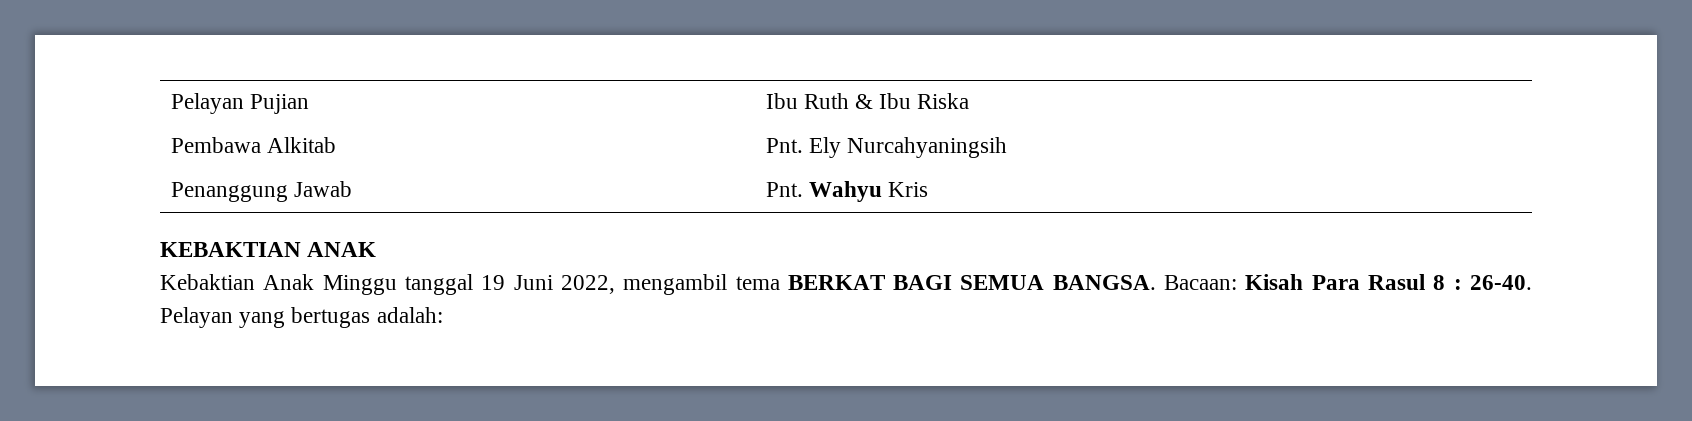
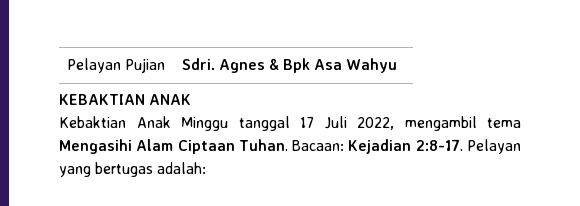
- Pelayan Pujian | Ibu Ruth & Ibu Riska
- Pembawa Alkitab | Pnt. Ely Nurcahyaningsih
- Penanggung Jawab | Pnt. Wahyu Kris
+ Pelayan Pujian | Sdri. Agnes & Bpk Asa Wahyu
- Kebaktian Anak Minggu tanggal 19 Juni 2022, mengambil tema BERKAT BAGI SEMUA BANGSA. Bacaan: Kisah Para Rasul 8 : 26-40.
+ Kebaktian Anak Minggu tanggal 17 Juli 2022, mengambil tema Mengasihi Alam Ciptaan Tuhan. Bacaan: Kejadian 2:8-17.

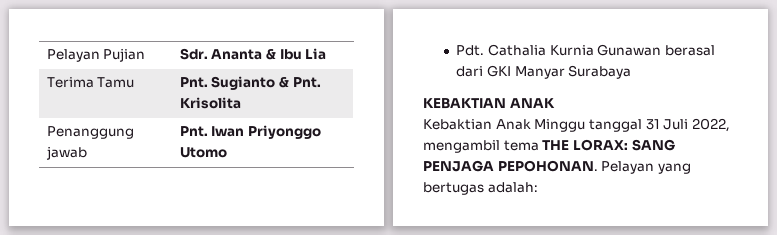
- Pelayan Pujian | Sdri. Agnes & Bpk Asa Wahyu
+ Pelayan Pujian | Sdr. Ananta & Ibu Lia
+ Terima Tamu | Pnt. Sugianto & Pnt. Krisolita
+ Penanggung jawab | Pnt. Iwan Priyonggo Utomo
+ Pdt. Cathalia Kurnia Gunawan berasal dari GKI Manyar Surabaya
- Kebaktian Anak Minggu tanggal 17 Juli 2022, mengambil tema Mengasihi Alam Ciptaan Tuhan. Bacaan: Kejadian 2:8-17.
+ Kebaktian Anak Minggu tanggal 31 Juli 2022, mengambil tema THE LORAX: SANG PENJAGA PEPOHONAN.

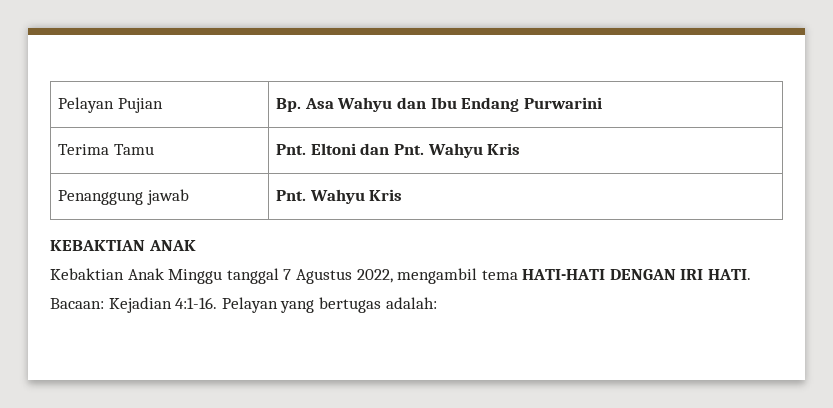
- Pelayan Pujian | Sdr. Ananta & Ibu Lia
- Terima Tamu | Pnt. Sugianto & Pnt. Krisolita
- Penanggung jawab | Pnt. Iwan Priyonggo Utomo
- Pdt. Cathalia Kurnia Gunawan berasal dari GKI Manyar Surabaya
+ Pelayan Pujian | Bp. Asa Wahyu dan Ibu Endang Purwarini
+ Terima Tamu | Pnt. Eltoni dan Pnt. Wahyu Kris
+ Penanggung jawab | Pnt. Wahyu Kris
- Kebaktian Anak Minggu tanggal 31 Juli 2022, mengambil tema THE LORAX: SANG PENJAGA PEPOHONAN.
+ Kebaktian Anak Minggu tanggal 7 Agustus 2022, mengambil tema HATI-HATI DENGAN IRI HATI. Bacaan: Kejadian 4:1-16.

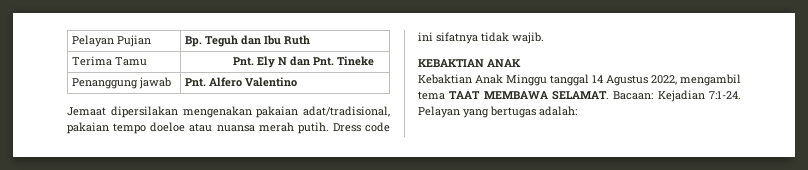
- Pelayan Pujian | Bp. Asa Wahyu dan Ibu Endang Purwarini
- Terima Tamu | Pnt. Eltoni dan Pnt. Wahyu Kris
- Penanggung jawab | Pnt. Wahyu Kris
+ Pelayan Pujian | Bp. Teguh dan Ibu Ruth
+ Terima Tamu | Pnt. Ely N dan Pnt. Tineke
+ Penanggung jawab | Pnt. Alfero Valentino
+ Jemaat dipersilakan mengenakan pakaian adat/tradisional, pakaian tempo doeloe atau nuansa merah putih. Dress code ini sifatnya tidak wajib.
- Kebaktian Anak Minggu tanggal 7 Agustus 2022, mengambil tema HATI-HATI DENGAN IRI HATI.
+ Kebaktian Anak Minggu tanggal 14 Agustus 2022, mengambil tema TAAT MEMBAWA SELAMAT.
- Bacaan: Kejadian 4:1-16.
+ Bacaan: Kejadian 7:1-24.

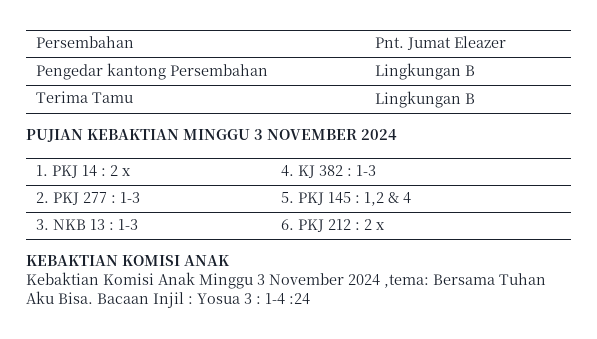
- Pelayan Pujian | Bp. Teguh dan Ibu Ruth
- Terima Tamu | Pnt. Ely N dan Pnt. Tineke
- Penanggung jawab | Pnt. Alfero Valentino
- Jemaat dipersilakan mengenakan pakaian adat/tradisional, pakaian tempo doeloe atau nuansa merah putih. Dress code ini sifatnya tidak wajib.
- KEBAKTIAN ANAK
+ Persembahan | Pnt. Jumat Eleazer
+ Pengedar kantong Persembahan | Lingkungan B
+ Terima Tamu | Lingkungan B
+ PUJIAN KEBAKTIAN MINGGU 3 NOVEMBER 2024
+ 1. PKJ 14 : 2 x | 4. KJ 382 : 1-3
+ 2. PKJ 277 : 1-3 | 5. PKJ 145 : 1,2 & 4
+ 3. NKB 13 : 1-3 | 6. PKJ 212 : 2 x
+ KEBAKTIAN KOMISI ANAK
- Kebaktian Anak Minggu tanggal 14 Agustus 2022, mengambil tema TAAT MEMBAWA SELAMAT. Bacaan: Kejadian 7:1-24. Pelayan yang bertugas adalah:
+ Kebaktian Komisi Anak Minggu 3 November 2024 ,tema: Bersama Tuhan Aku Bisa. Bacaan Injil : Yosua 3 : 1-4 :24

